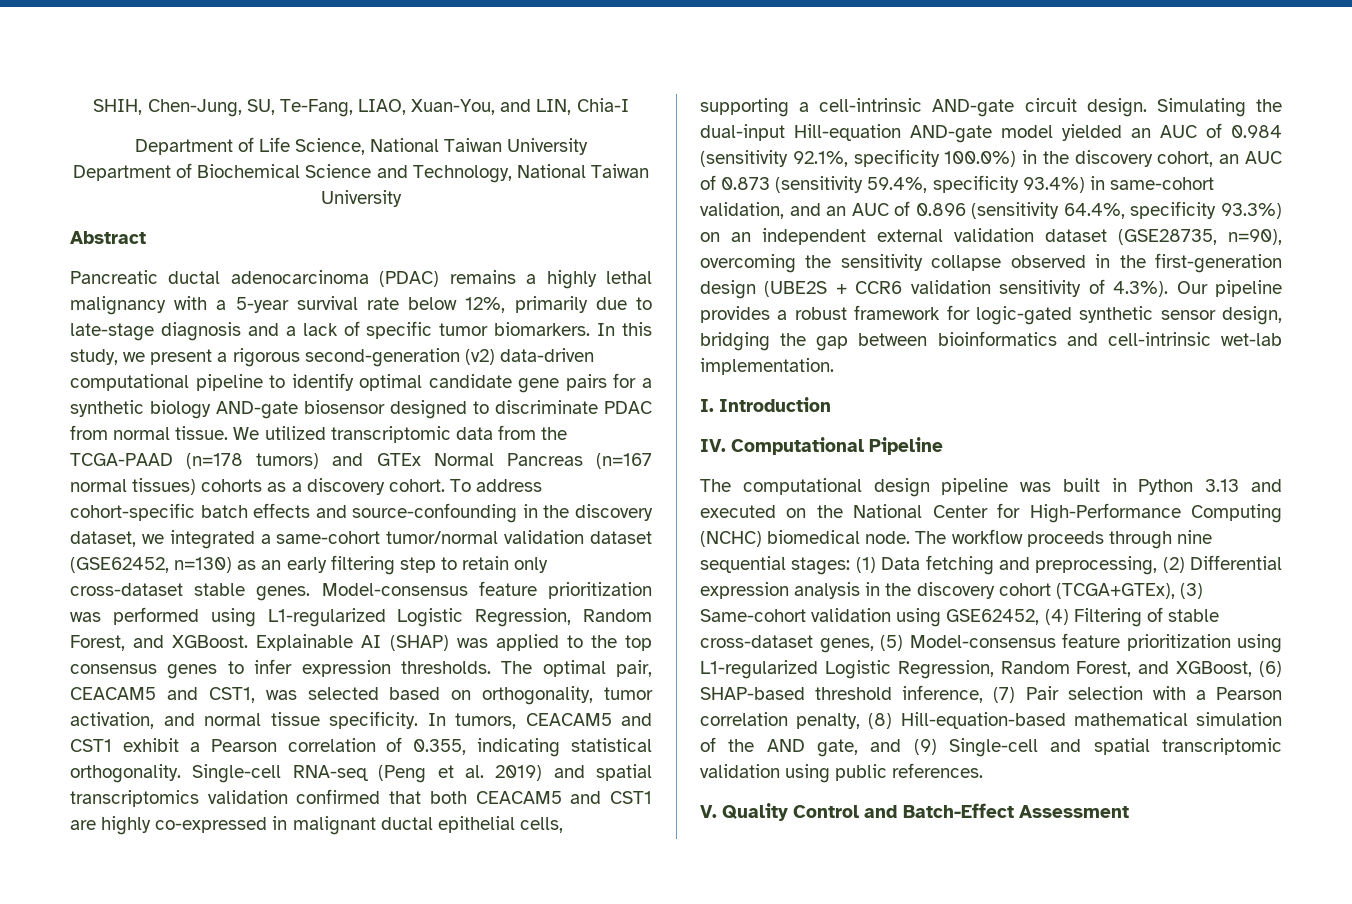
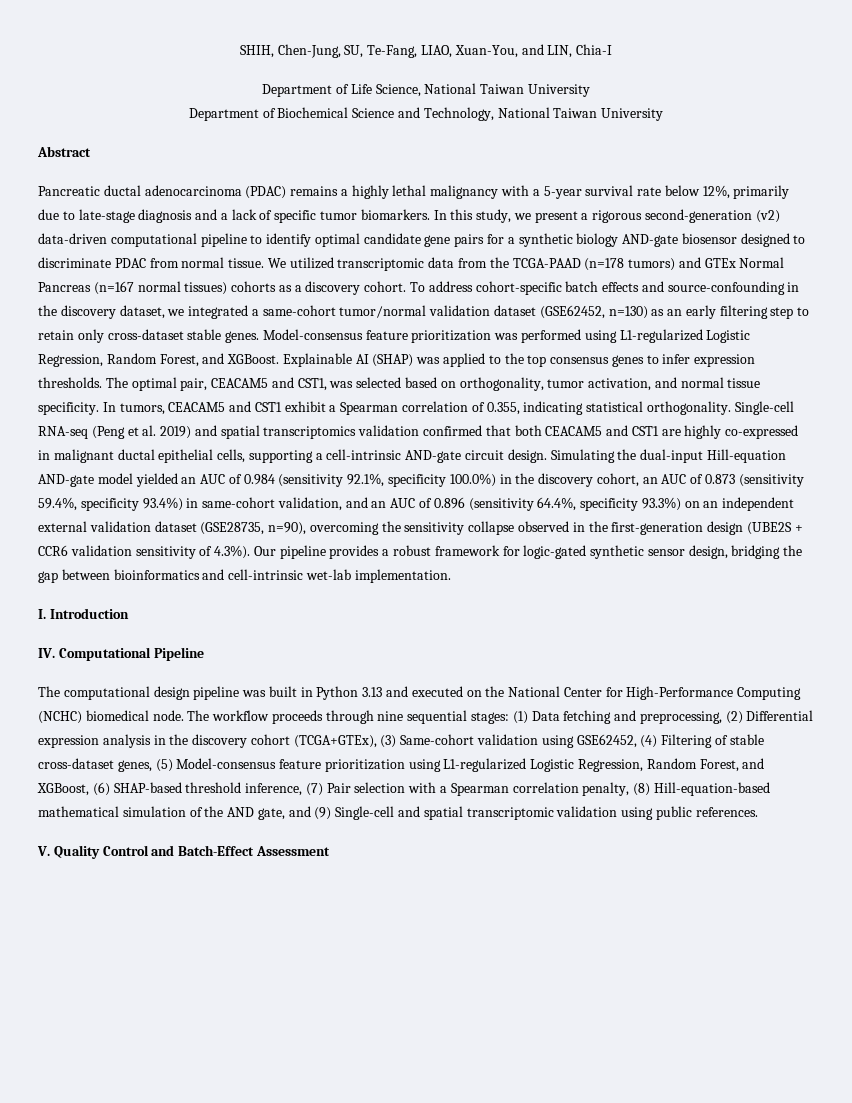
- In tumors, CEACAM5 and CST1 exhibit a Pearson correlation of 0.355, indicating statistical orthogonality.
+ In tumors, CEACAM5 and CST1 exhibit a Spearman correlation of 0.355, indicating statistical orthogonality.
- (1) Data fetching and preprocessing, (2) Differential expression analysis in the discovery cohort (TCGA+GTEx), (3) Same-cohort validation using GSE62452, (4) Filtering of stable cross-dataset genes, (5) Model-consensus feature prioritization using L1-regularized Logistic Regression, Random Forest, and XGBoost, (6) SHAP-based threshold inference, (7) Pair selection with a Pearson correlation penalty, (8) Hill-equation-based mathematical simulation of the AND gate, and (9) Single-cell and spatial transcriptomic validation using public references.
+ (1) Data fetching and preprocessing, (2) Differential expression analysis in the discovery cohort (TCGA+GTEx), (3) Same-cohort validation using GSE62452, (4) Filtering of stable cross-dataset genes, (5) Model-consensus feature prioritization using L1-regularized Logistic Regression, Random Forest, and XGBoost, (6) SHAP-based threshold inference, (7) Pair selection with a Spearman correlation penalty, (8) Hill-equation-based mathematical simulation of the AND gate, and (9) Single-cell and spatial transcriptomic validation using public references.

